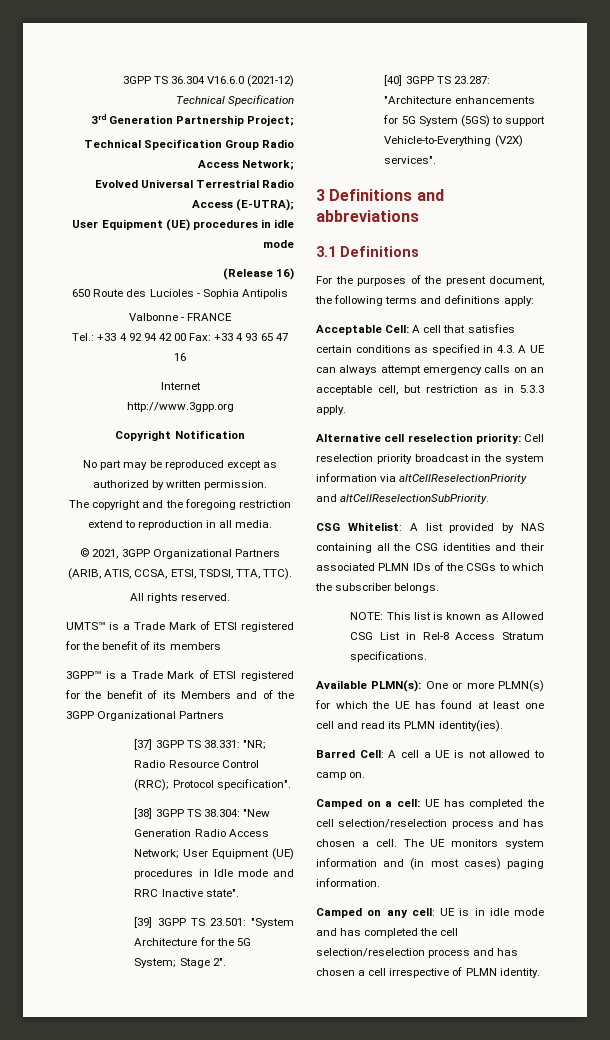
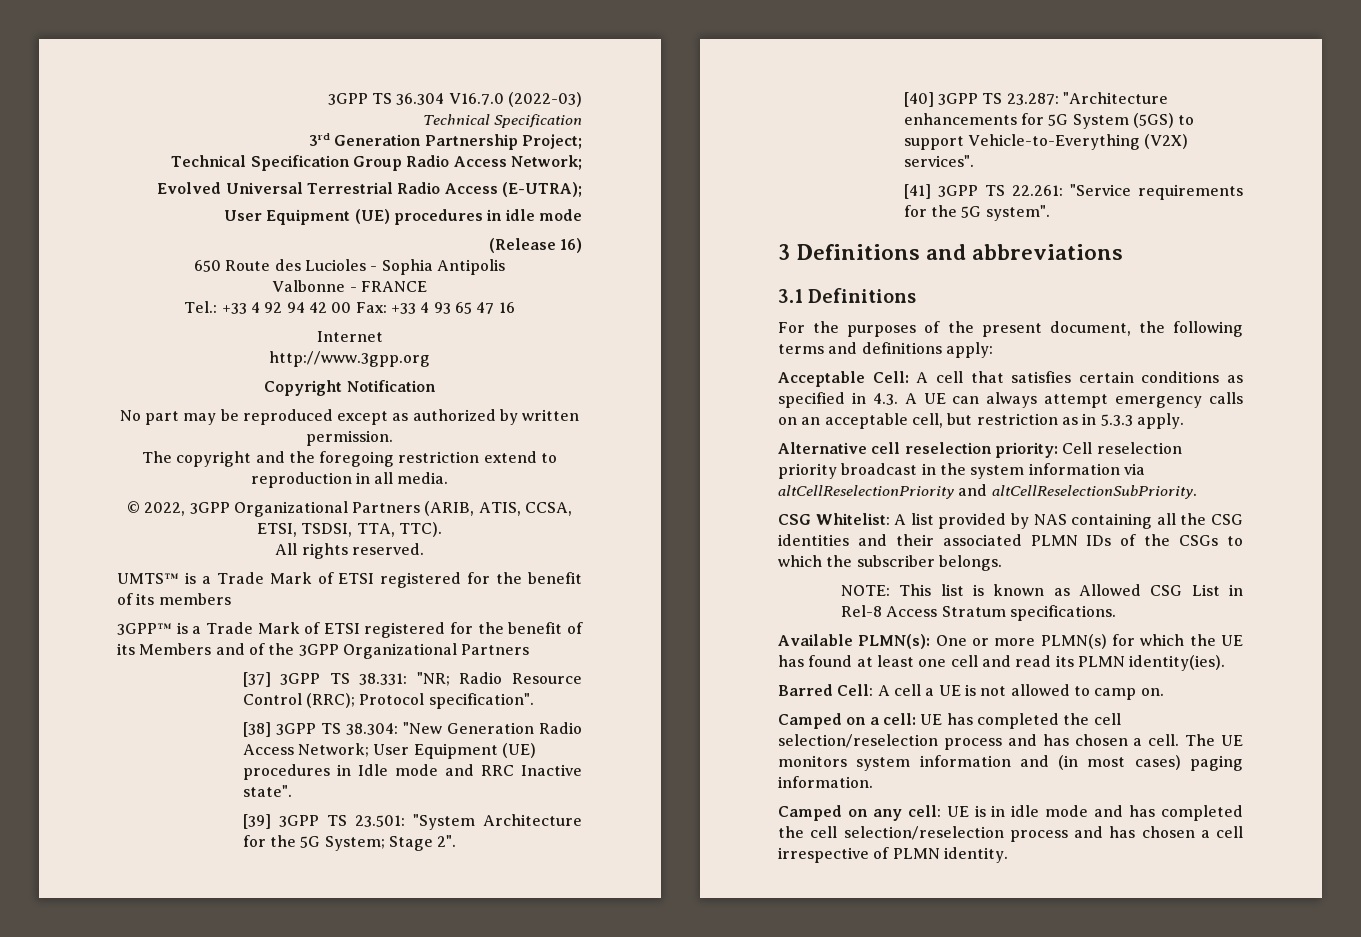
- 3GPP TS 36.304 V16.6.0 (2021-12)
+ 3GPP TS 36.304 V16.7.0 (2022-03)
- © 2021, 3GPP Organizational Partners (ARIB, ATIS, CCSA, ETSI, TSDSI, TTA, TTC).
+ © 2022, 3GPP Organizational Partners (ARIB, ATIS, CCSA, ETSI, TSDSI, TTA, TTC).
+ [41] 3GPP TS 22.261: "Service requirements for the 5G system".

